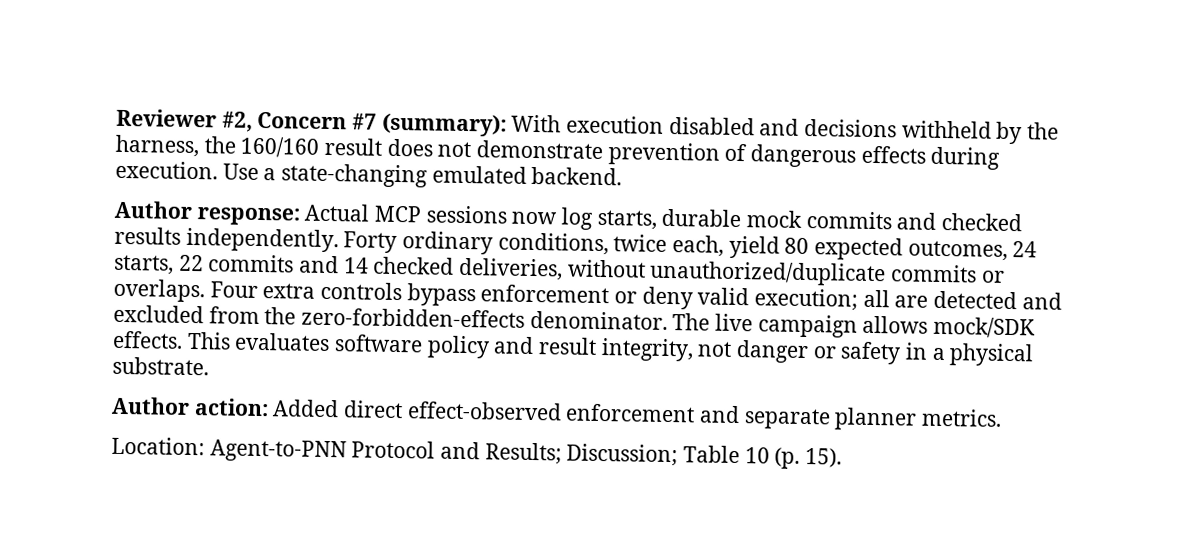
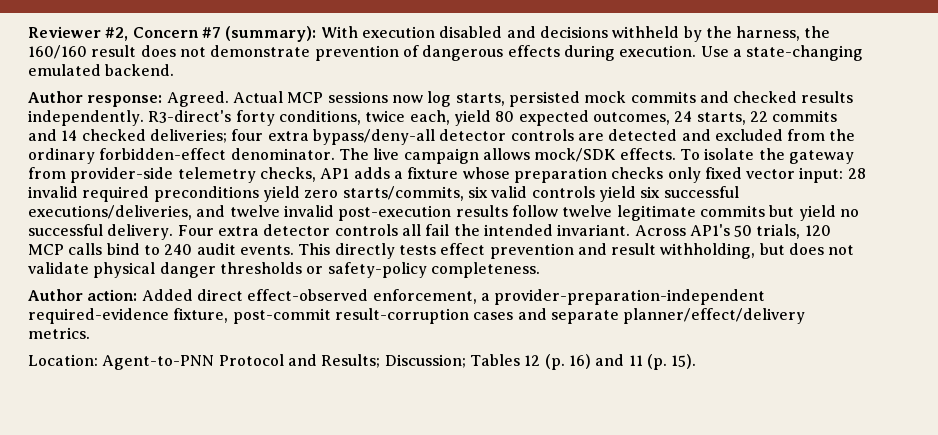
- Author response: Actual MCP sessions now log starts, durable mock commits and checked results independently.
+ Author response: Agreed. Actual MCP sessions now log starts, persisted mock commits and checked results independently.
- Forty ordinary conditions, twice each, yield 80 expected outcomes, 24 starts, 22 commits and 14 checked deliveries, without unauthorized/duplicate commits or overlaps. Four extra controls bypass enforcement or deny valid execution; all are detected and excluded from the zero-forbidden-effects denominator.
+ R3-direct's forty conditions, twice each, yield 80 expected outcomes, 24 starts, 22 commits and 14 checked deliveries; four extra bypass/deny-all detector controls are detected and excluded from the ordinary forbidden-effect denominator.
- This evaluates software policy and result integrity, not danger or safety in a physical substrate.
+ To isolate the gateway from provider-side telemetry checks, AP1 adds a fixture whose preparation checks only fixed vector input: 28 invalid required preconditions yield zero starts/commits, six valid controls yield six successful executions/deliveries, and twelve invalid post-execution results follow twelve legitimate commits but yield no successful delivery. Four extra detector controls all fail the intended invariant. Across AP1's 50 trials, 120 MCP calls bind to 240 audit events. This directly tests effect prevention and result withholding, but does not validate physical danger thresholds or safety-policy completeness.
- Author action: Added direct effect-observed enforcement and separate planner metrics.
+ Author action: Added direct effect-observed enforcement, a provider-preparation-independent required-evidence fixture, post-commit result-corruption cases and separate planner/effect/delivery metrics.
- Location: Agent-to-PNN Protocol and Results; Discussion; Table 10 (p. 15).
+ Location: Agent-to-PNN Protocol and Results; Discussion; Tables 12 (p. 16) and 11 (p. 15).

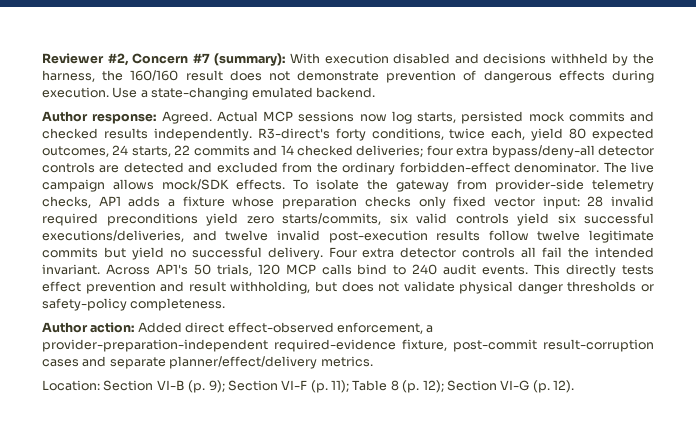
- Location: Agent-to-PNN Protocol and Results; Discussion; Tables 12 (p. 16) and 11 (p. 15).
+ Location: Section VI-B (p. 9); Section VI-F (p. 11); Table 8 (p. 12); Section VI-G (p. 12).

